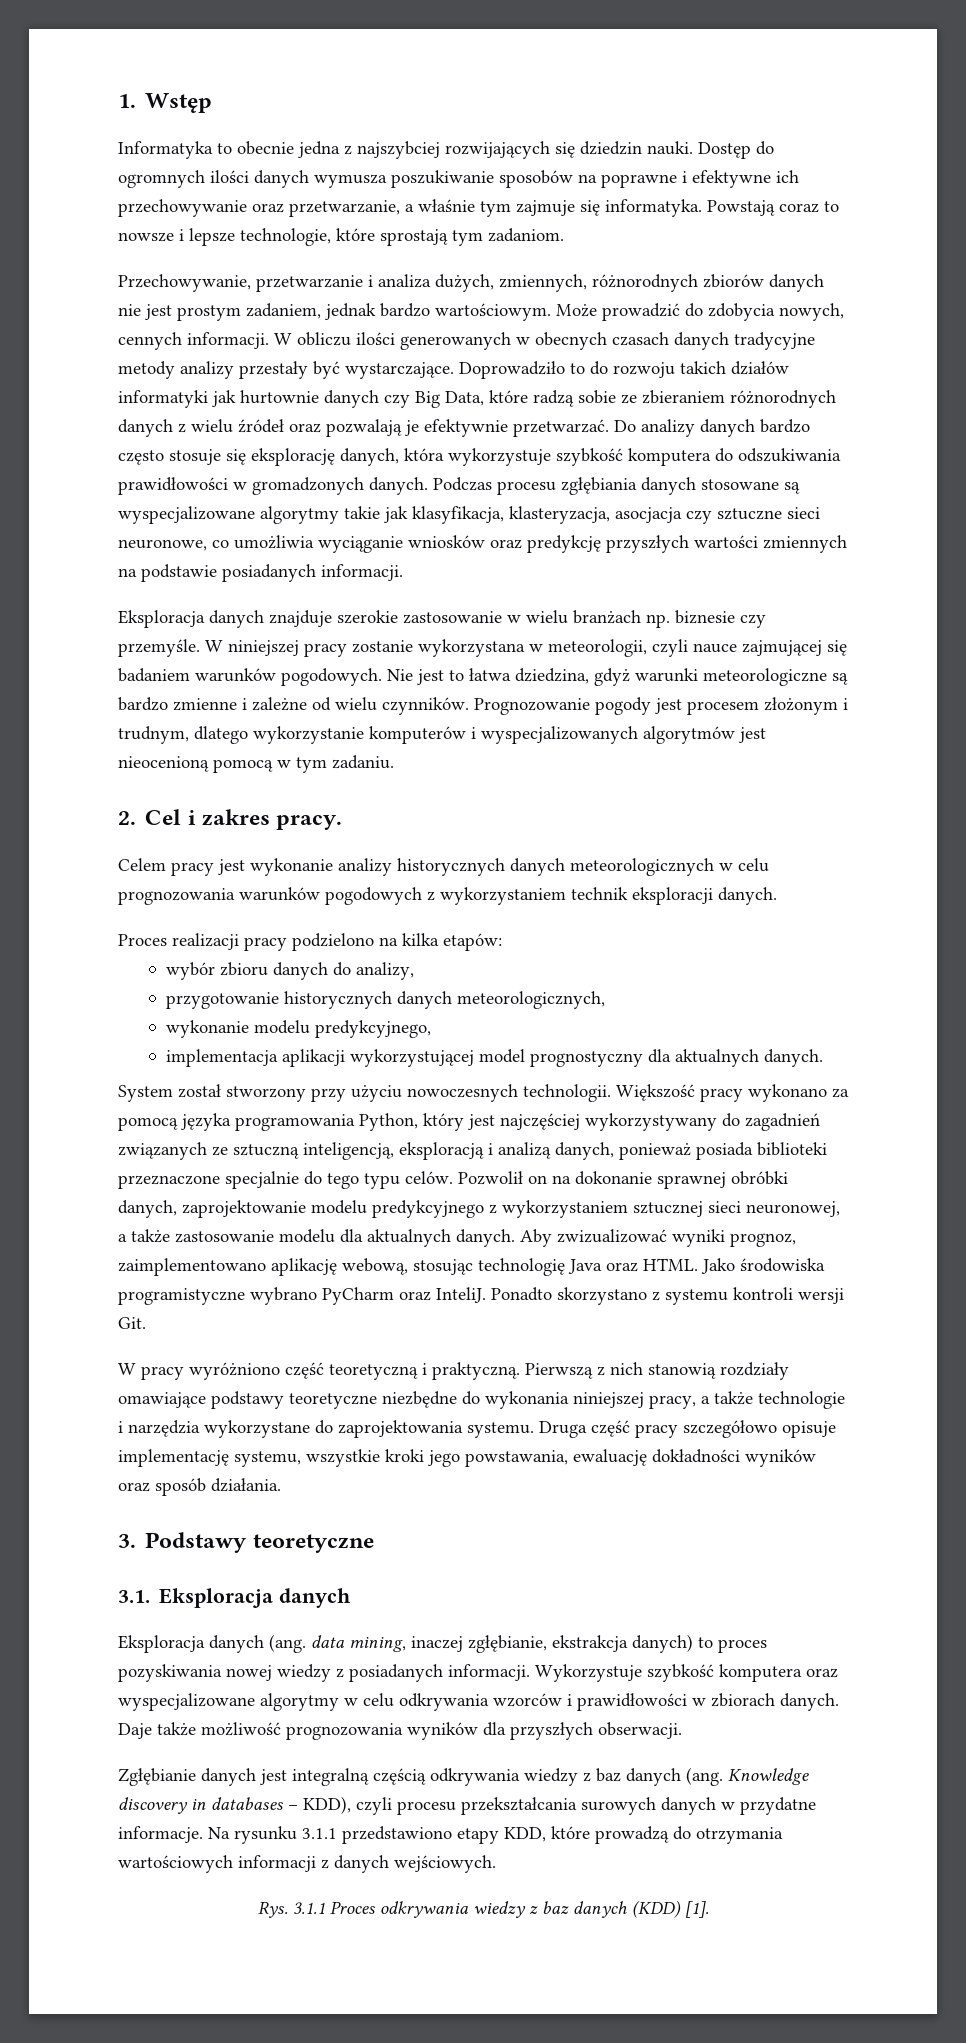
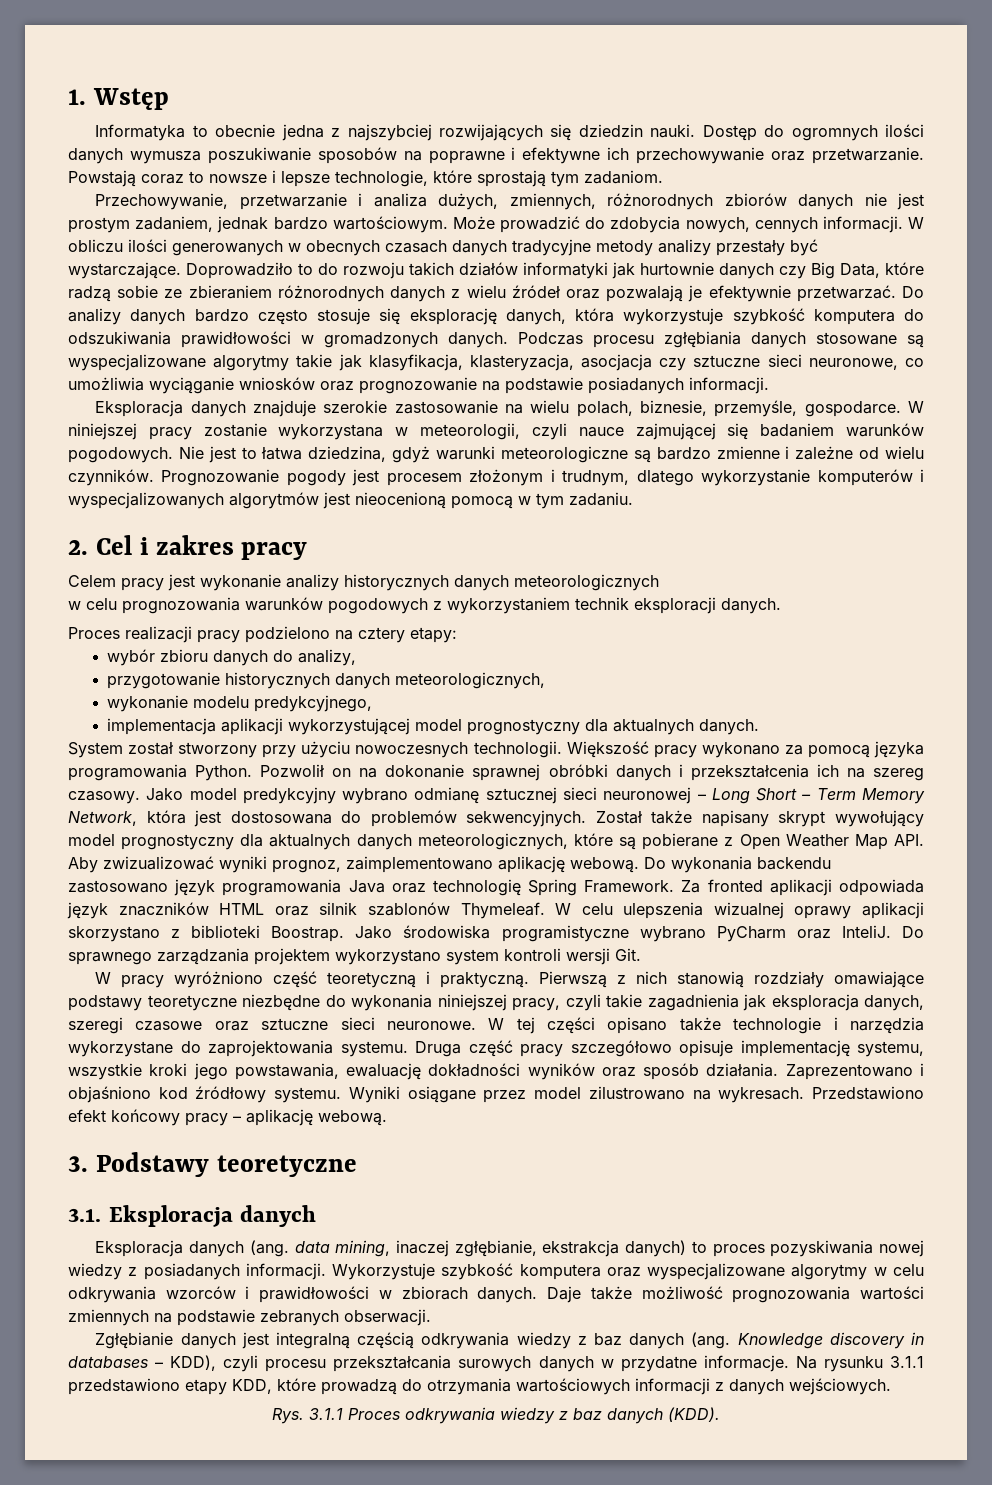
- Dostęp do ogromnych ilości danych wymusza poszukiwanie sposobów na poprawne i efektywne ich przechowywanie oraz przetwarzanie, a właśnie tym zajmuje się informatyka.
+ Dostęp do ogromnych ilości danych wymusza poszukiwanie sposobów na poprawne i efektywne ich przechowywanie oraz przetwarzanie.
- Podczas procesu zgłębiania danych stosowane są wyspecjalizowane algorytmy takie jak klasyfikacja, klasteryzacja, asocjacja czy sztuczne sieci neuronowe, co umożliwia wyciąganie wniosków oraz predykcję przyszłych wartości zmiennych na podstawie posiadanych informacji.
+ Podczas procesu zgłębiania danych stosowane są wyspecjalizowane algorytmy takie jak klasyfikacja, klasteryzacja, asocjacja czy sztuczne sieci neuronowe, co umożliwia wyciąganie wniosków oraz prognozowanie na podstawie posiadanych informacji.
- Eksploracja danych znajduje szerokie zastosowanie w wielu branżach np. biznesie czy przemyśle.
+ Eksploracja danych znajduje szerokie zastosowanie na wielu polach, biznesie, przemyśle, gospodarce.
- 2. Cel i zakres pracy.
+ 2. Cel i zakres pracy
- Celem pracy jest wykonanie analizy historycznych danych meteorologicznych w celu prognozowania warunków pogodowych z wykorzystaniem technik eksploracji danych.
+ Celem pracy jest wykonanie analizy historycznych danych meteorologicznych
+ w celu prognozowania warunków pogodowych z wykorzystaniem technik eksploracji danych.
- Proces realizacji pracy podzielono na kilka etapów:
+ Proces realizacji pracy podzielono na cztery etapy:
- Większość pracy wykonano za pomocą języka programowania Python, który jest najczęściej wykorzystywany do zagadnień związanych ze sztuczną inteligencją, eksploracją i analizą danych, ponieważ posiada biblioteki przeznaczone specjalnie do tego typu celów.
+ Większość pracy wykonano za pomocą języka programowania Python.
- Pozwolił on na dokonanie sprawnej obróbki danych, zaprojektowanie modelu predykcyjnego z wykorzystaniem sztucznej sieci neuronowej, a także zastosowanie modelu dla aktualnych danych. Aby zwizualizować wyniki prognoz, zaimplementowano aplikację webową, stosując technologię Java oraz HTML.
+ Pozwolił on na dokonanie sprawnej obróbki danych i przekształcenia ich na szereg czasowy. Jako model predykcyjny wybrano odmianę sztucznej sieci neuronowej – Long Short – Term Memory Network, która jest dostosowana do problemów sekwencyjnych. Został także napisany skrypt wywołujący model prognostyczny dla aktualnych danych meteorologicznych, które są pobierane z Open Weather Map API. Aby zwizualizować wyniki prognoz, zaimplementowano aplikację webową. Do wykonania backendu zastosowano język programowania Java oraz technologię Spring Framework. Za fronted aplikacji odpowiada język znaczników HTML oraz silnik szablonów Thymeleaf. W celu ulepszenia wizualnej oprawy aplikacji skorzystano z biblioteki Boostrap.
- Ponadto skorzystano z systemu kontroli wersji Git.
+ Do sprawnego zarządzania projektem wykorzystano system kontroli wersji Git.
- Pierwszą z nich stanowią rozdziały omawiające podstawy teoretyczne niezbędne do wykonania niniejszej pracy, a także technologie i narzędzia wykorzystane do zaprojektowania systemu.
+ Pierwszą z nich stanowią rozdziały omawiające podstawy teoretyczne niezbędne do wykonania niniejszej pracy, czyli takie zagadnienia jak eksploracja danych, szeregi czasowe oraz sztuczne sieci neuronowe. W tej części opisano także technologie i narzędzia wykorzystane do zaprojektowania systemu.
+ Zaprezentowano i objaśniono kod źródłowy systemu. Wyniki osiągane przez model zilustrowano na wykresach. Przedstawiono efekt końcowy pracy – aplikację webową.
- Daje także możliwość prognozowania wyników dla przyszłych obserwacji.
+ Daje także możliwość prognozowania wartości zmiennych na podstawie zebranych obserwacji.
- Rys. 3.1.1 Proces odkrywania wiedzy z baz danych (KDD) [1].
+ Rys. 3.1.1 Proces odkrywania wiedzy z baz danych (KDD).

